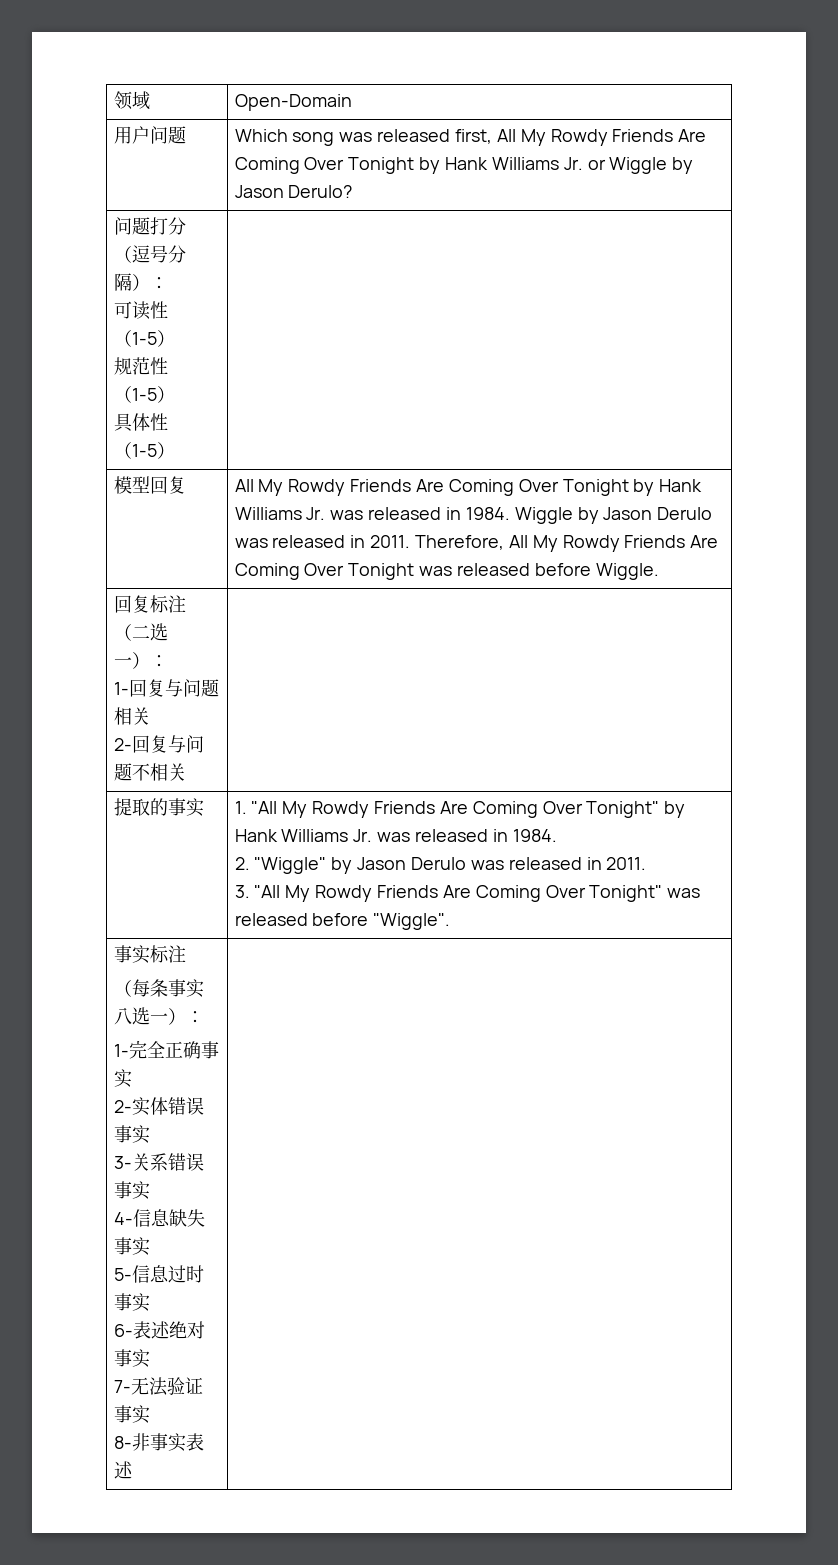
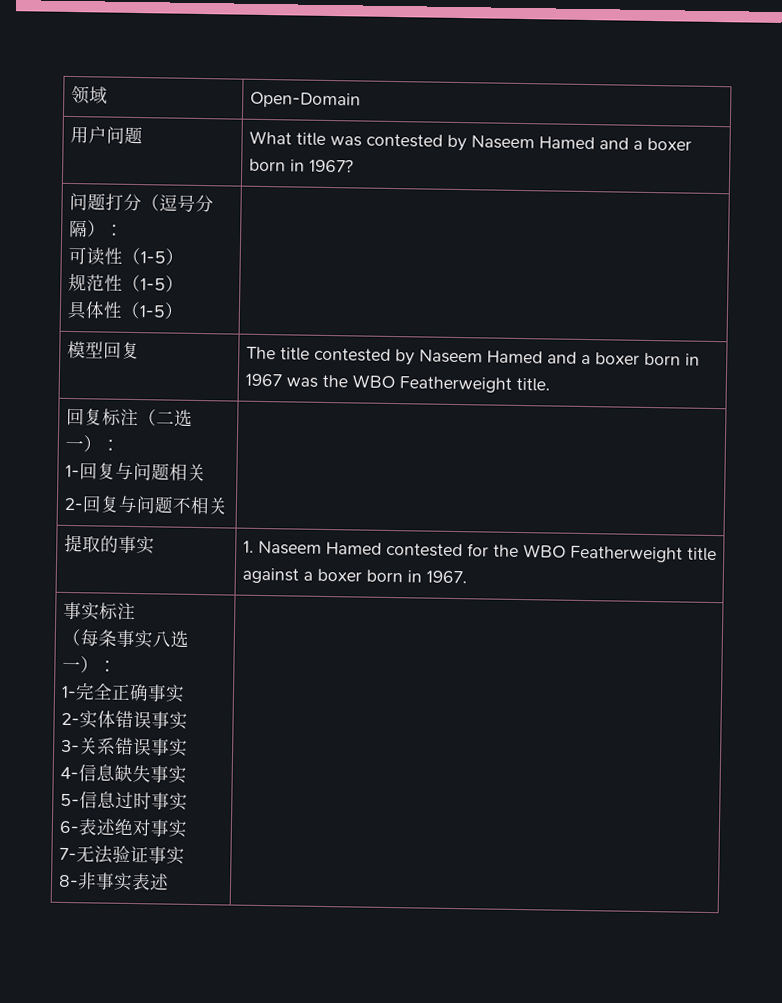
- 用户问题 | Which song was released first, All My Rowdy Friends Are Coming Over Tonight by Hank Williams Jr. or Wiggle by Jason Derulo?
+ 用户问题 | What title was contested by Naseem Hamed and a boxer born in 1967?
- 模型回复 | All My Rowdy Friends Are Coming Over Tonight by Hank Williams Jr. was released in 1984. Wiggle by Jason Derulo was released in 2011. Therefore, All My Rowdy Friends Are Coming Over Tonight was released before Wiggle.
+ 模型回复 | The title contested by Naseem Hamed and a boxer born in 1967 was the WBO Featherweight title.
- 1. "All My Rowdy Friends Are Coming Over Tonight" by Hank Williams Jr. was released in 1984.
- 2. "Wiggle" by Jason Derulo was released in 2011.
- 3. "All My Rowdy Friends Are Coming Over Tonight" was released before "Wiggle".
+ 1. Naseem Hamed contested for the WBO Featherweight title against a boxer born in 1967.

